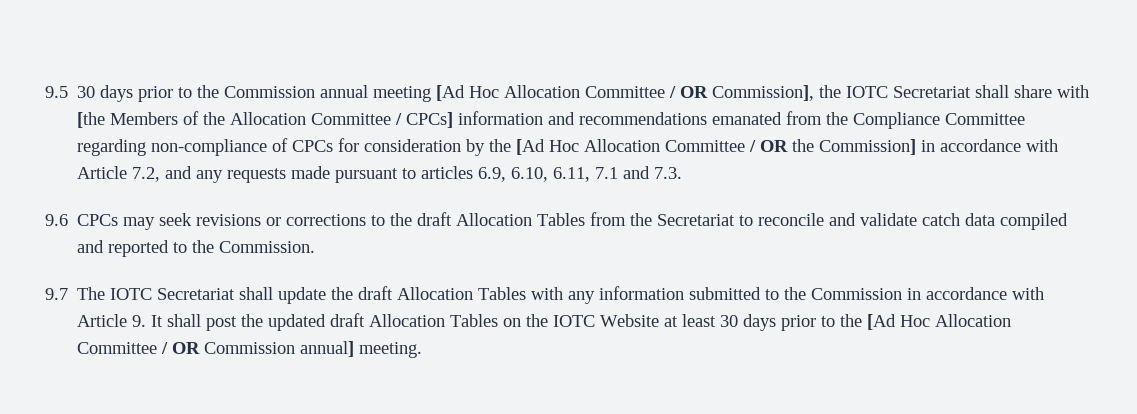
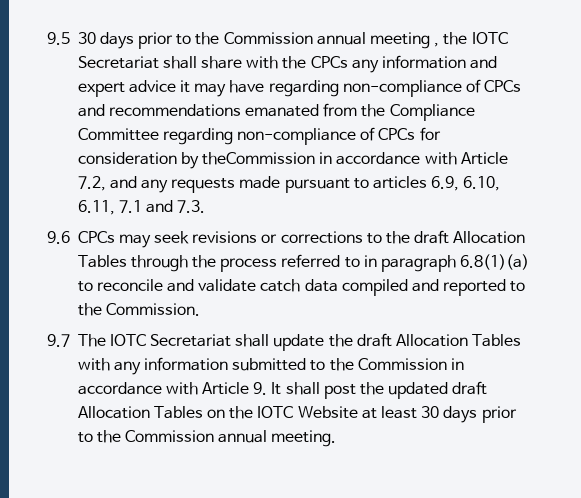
- 9.5 30 days prior to the Commission annual meeting [Ad Hoc Allocation Committee / OR Commission], the IOTC Secretariat shall share with [the Members of the Allocation Committee / CPCs] information and recommendations emanated from the Compliance Committee regarding non-compliance of CPCs for consideration by the [Ad Hoc Allocation Committee / OR the Commission] in accordance with Article 7.2, and any requests made pursuant to articles 6.9, 6.10, 6.11, 7.1 and 7.3.
+ 9.5 30 days prior to the Commission annual meeting , the IOTC Secretariat shall share with the CPCs any information and expert advice it may have regarding non-compliance of CPCs and recommendations emanated from the Compliance Committee regarding non-compliance of CPCs for consideration by theCommission in accordance with Article 7.2, and any requests made pursuant to articles 6.9, 6.10, 6.11, 7.1 and 7.3.
- 9.6 CPCs may seek revisions or corrections to the draft Allocation Tables from the Secretariat to reconcile and validate catch data compiled and reported to the Commission.
+ 9.6 CPCs may seek revisions or corrections to the draft Allocation Tables through the process referred to in paragraph 6.8(1)(a) to reconcile and validate catch data compiled and reported to the Commission.
- 9.7 The IOTC Secretariat shall update the draft Allocation Tables with any information submitted to the Commission in accordance with Article 9. It shall post the updated draft Allocation Tables on the IOTC Website at least 30 days prior to the [Ad Hoc Allocation Committee / OR Commission annual] meeting.
+ 9.7 The IOTC Secretariat shall update the draft Allocation Tables with any information submitted to the Commission in accordance with Article 9. It shall post the updated draft Allocation Tables on the IOTC Website at least 30 days prior to the Commission annual meeting.

